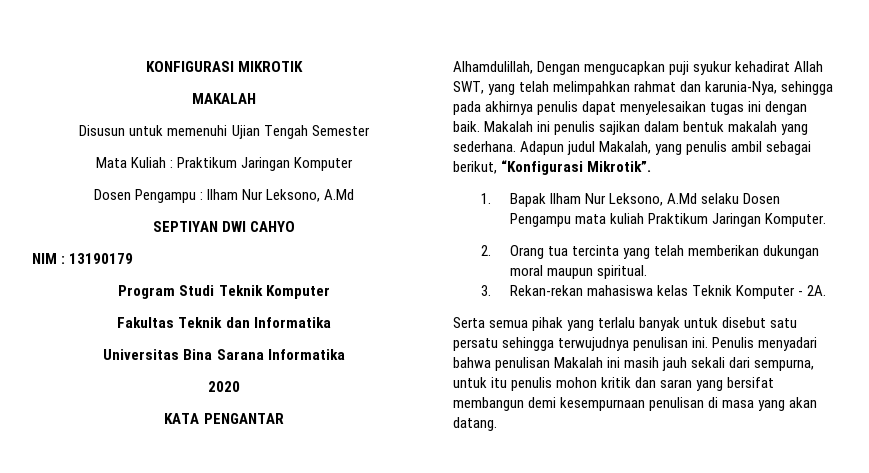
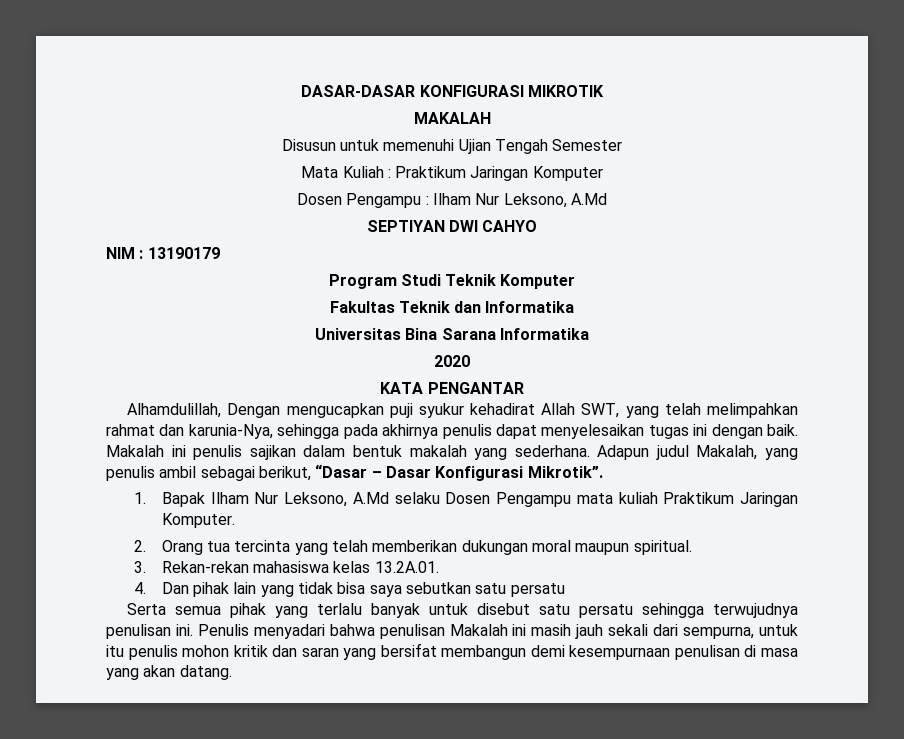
- KONFIGURASI MIKROTIK
+ DASAR-DASAR KONFIGURASI MIKROTIK
- Adapun judul Makalah, yang penulis ambil sebagai berikut, “Konfigurasi Mikrotik”.
+ Adapun judul Makalah, yang penulis ambil sebagai berikut, “Dasar – Dasar Konfigurasi Mikrotik”.
- 3. Rekan-rekan mahasiswa kelas Teknik Komputer - 2A.
+ 3. Rekan-rekan mahasiswa kelas 13.2A.01.
+ 4. Dan pihak lain yang tidak bisa saya sebutkan satu persatu

